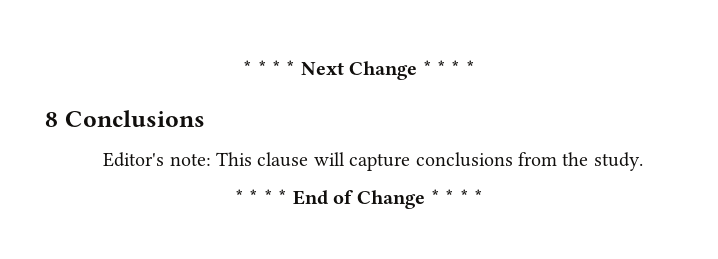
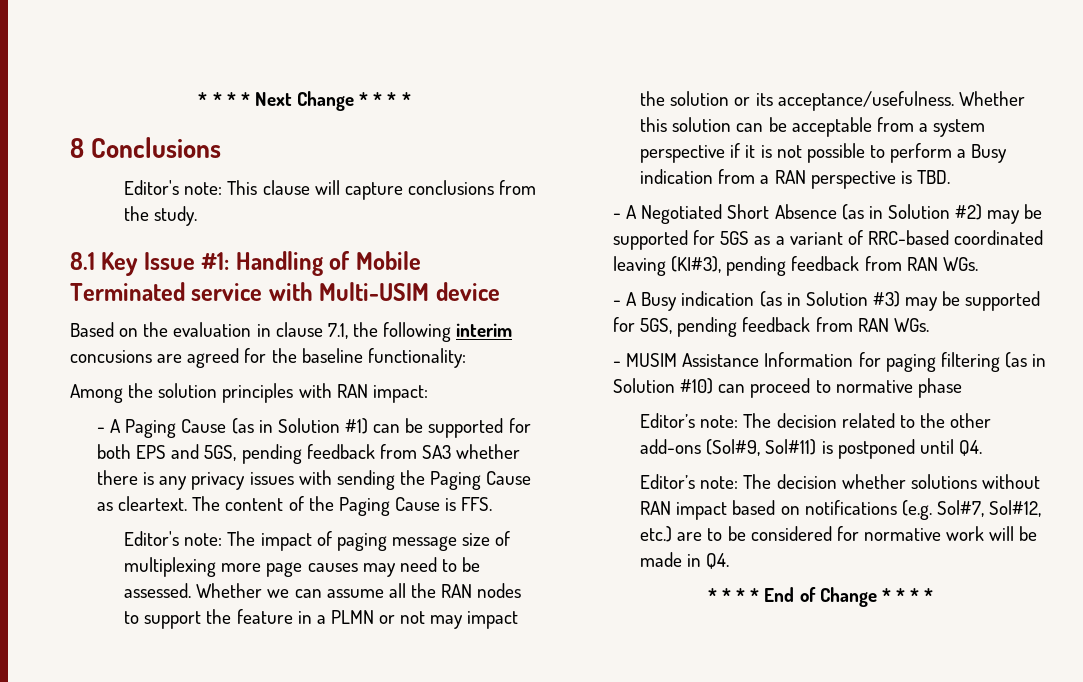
+ 8.1 Key Issue #1: Handling of Mobile Terminated service with Multi-USIM device
+ Based on the evaluation in clause 7.1, the following interim concusions are agreed for the baseline functionality:
+ Among the solution principles with RAN impact:
+ - A Paging Cause (as in Solution #1) can be supported for both EPS and 5GS, pending feedback from SA3 whether there is any privacy issues with sending the Paging Cause as cleartext. The content of the Paging Cause is FFS.
+ Editor's note: The impact of paging message size of multiplexing more page causes may need to be assessed. Whether we can assume all the RAN nodes to support the feature in a PLMN or not may impact the solution or its acceptance/usefulness. Whether this solution can be acceptable from a system perspective if it is not possible to perform a Busy indication from a RAN perspective is TBD.
+ - A Negotiated Short Absence (as in Solution #2) may be supported for 5GS as a variant of RRC-based coordinated leaving (KI#3), pending feedback from RAN WGs.
+ - A Busy indication (as in Solution #3) may be supported for 5GS, pending feedback from RAN WGs.
+ - MUSIM Assistance Information for paging filtering (as in Solution #10) can proceed to normative phase
+ Editor’s note: The decision related to the other add-ons (Sol#9, Sol#11) is postponed until Q4.
+ Editor’s note: The decision whether solutions without RAN impact based on notifications (e.g. Sol#7, Sol#12, etc.) are to be considered for normative work will be made in Q4.

